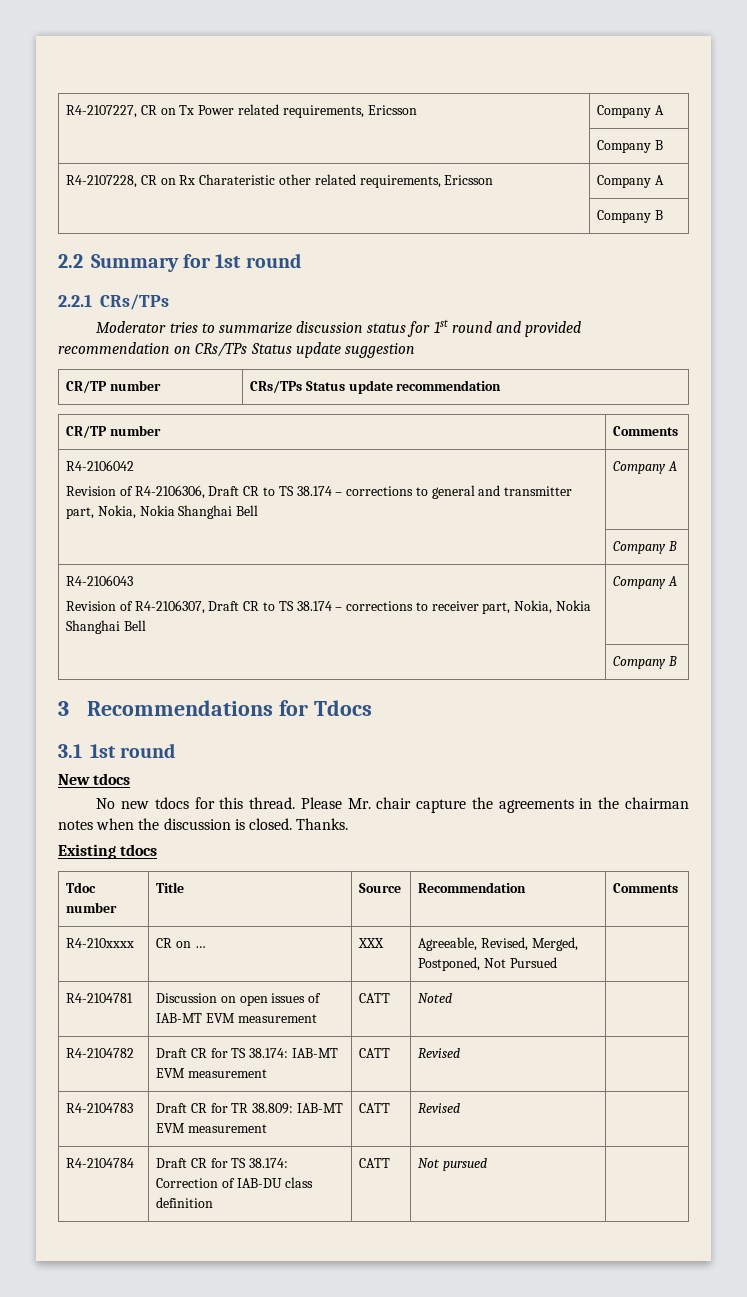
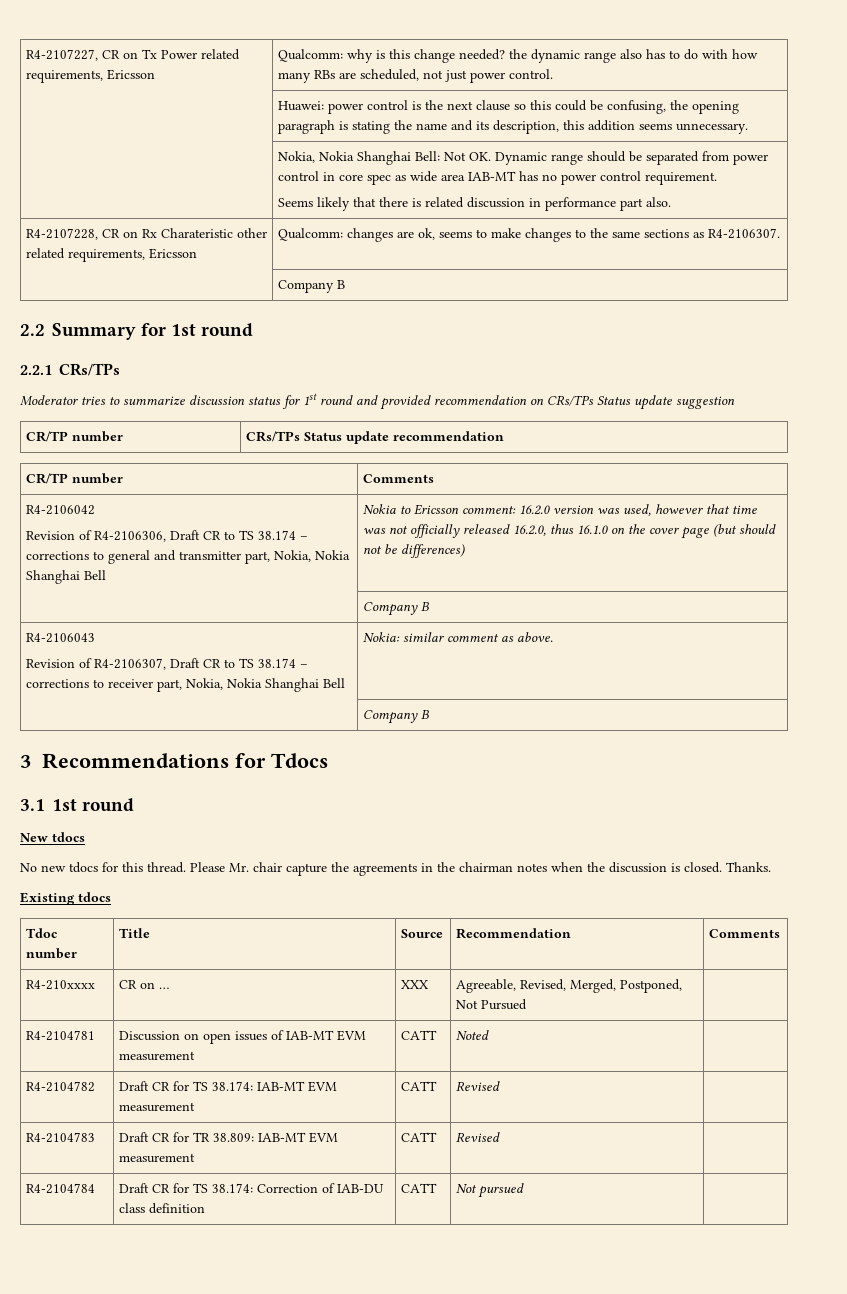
- R4-2107227, CR on Tx Power related requirements, Ericsson | Company A
- | Company B
+ R4-2107227, CR on Tx Power related requirements, Ericsson | Qualcomm: why is this change needed? the dynamic range also has to do with how many RBs are scheduled, not just power control.
+ | Huawei: power control is the next clause so this could be confusing, the opening paragraph is stating the name and its description, this addition seems unnecessary.
+ | Nokia, Nokia Shanghai Bell: Not OK. Dynamic range should be separated from power control in core spec as wide area IAB-MT has no power control requirement.
+ Seems likely that there is related discussion in performance part also.
- R4-2107228, CR on Rx Charateristic other related requirements, Ericsson | Company A
+ R4-2107228, CR on Rx Charateristic other related requirements, Ericsson | Qualcomm: changes are ok, seems to make changes to the same sections as R4-2106307.
- Revision of R4-2106306, Draft CR to TS 38.174 – corrections to general and transmitter part, Nokia, Nokia Shanghai Bell | Company A
+ Revision of R4-2106306, Draft CR to TS 38.174 – corrections to general and transmitter part, Nokia, Nokia Shanghai Bell | Nokia to Ericsson comment: 16.2.0 version was used, however that time was not officially released 16.2.0, thus 16.1.0 on the cover page (but should not be differences)
  R4-2106043
- Revision of R4-2106307, Draft CR to TS 38.174 – corrections to receiver part, Nokia, Nokia Shanghai Bell | Company A
+ Revision of R4-2106307, Draft CR to TS 38.174 – corrections to receiver part, Nokia, Nokia Shanghai Bell | Nokia: similar comment as above.

